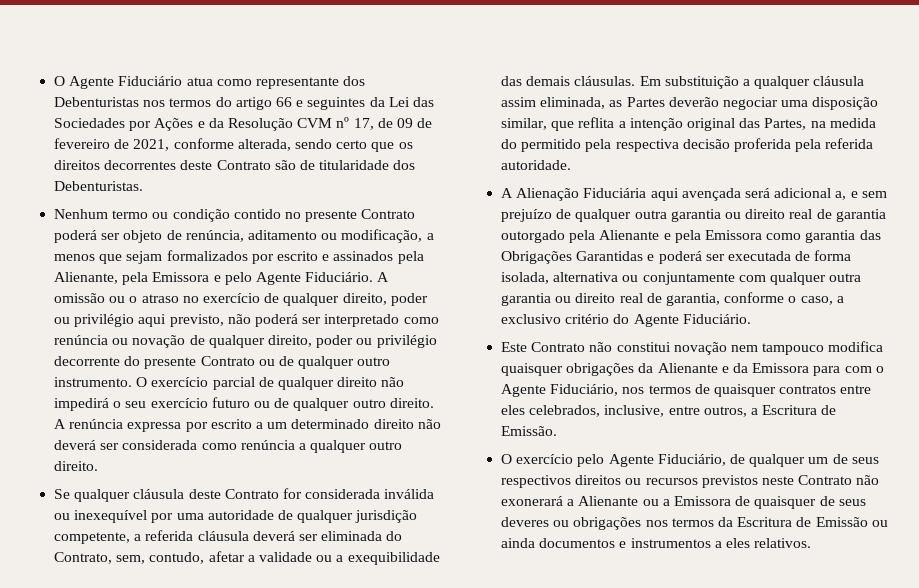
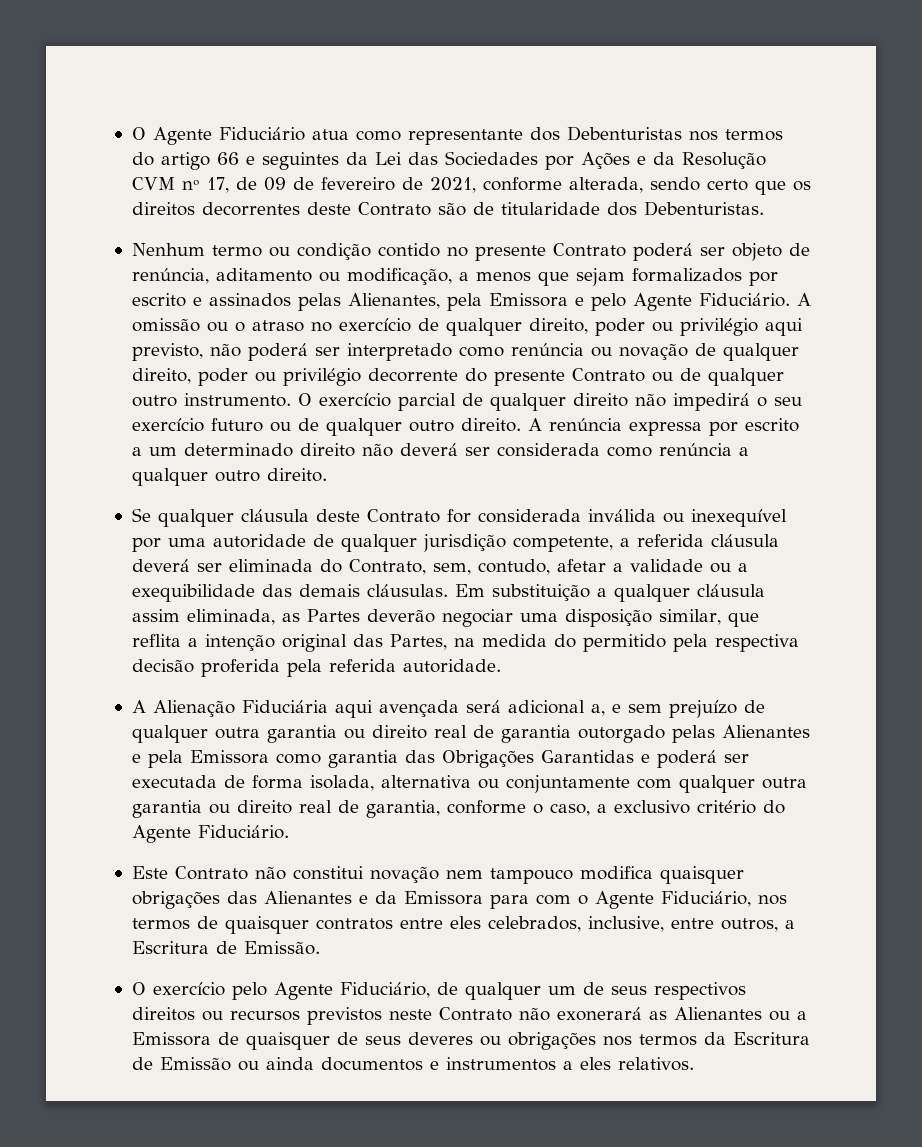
- Nenhum termo ou condição contido no presente Contrato poderá ser objeto de renúncia, aditamento ou modificação, a menos que sejam formalizados por escrito e assinados pela Alienante, pela Emissora e pelo Agente Fiduciário.
+ Nenhum termo ou condição contido no presente Contrato poderá ser objeto de renúncia, aditamento ou modificação, a menos que sejam formalizados por escrito e assinados pelas Alienantes, pela Emissora e pelo Agente Fiduciário.
- A Alienação Fiduciária aqui avençada será adicional a, e sem prejuízo de qualquer outra garantia ou direito real de garantia outorgado pela Alienante e pela Emissora como garantia das Obrigações Garantidas e poderá ser executada de forma isolada, alternativa ou conjuntamente com qualquer outra garantia ou direito real de garantia, conforme o caso, a exclusivo critério do Agente Fiduciário.
+ A Alienação Fiduciária aqui avençada será adicional a, e sem prejuízo de qualquer outra garantia ou direito real de garantia outorgado pelas Alienantes e pela Emissora como garantia das Obrigações Garantidas e poderá ser executada de forma isolada, alternativa ou conjuntamente com qualquer outra garantia ou direito real de garantia, conforme o caso, a exclusivo critério do Agente Fiduciário.
- Este Contrato não constitui novação nem tampouco modifica quaisquer obrigações da Alienante e da Emissora para com o Agente Fiduciário, nos termos de quaisquer contratos entre eles celebrados, inclusive, entre outros, a Escritura de Emissão.
+ Este Contrato não constitui novação nem tampouco modifica quaisquer obrigações das Alienantes e da Emissora para com o Agente Fiduciário, nos termos de quaisquer contratos entre eles celebrados, inclusive, entre outros, a Escritura de Emissão.
- O exercício pelo Agente Fiduciário, de qualquer um de seus respectivos direitos ou recursos previstos neste Contrato não exonerará a Alienante ou a Emissora de quaisquer de seus deveres ou obrigações nos termos da Escritura de Emissão ou ainda documentos e instrumentos a eles relativos.
+ O exercício pelo Agente Fiduciário, de qualquer um de seus respectivos direitos ou recursos previstos neste Contrato não exonerará as Alienantes ou a Emissora de quaisquer de seus deveres ou obrigações nos termos da Escritura de Emissão ou ainda documentos e instrumentos a eles relativos.

